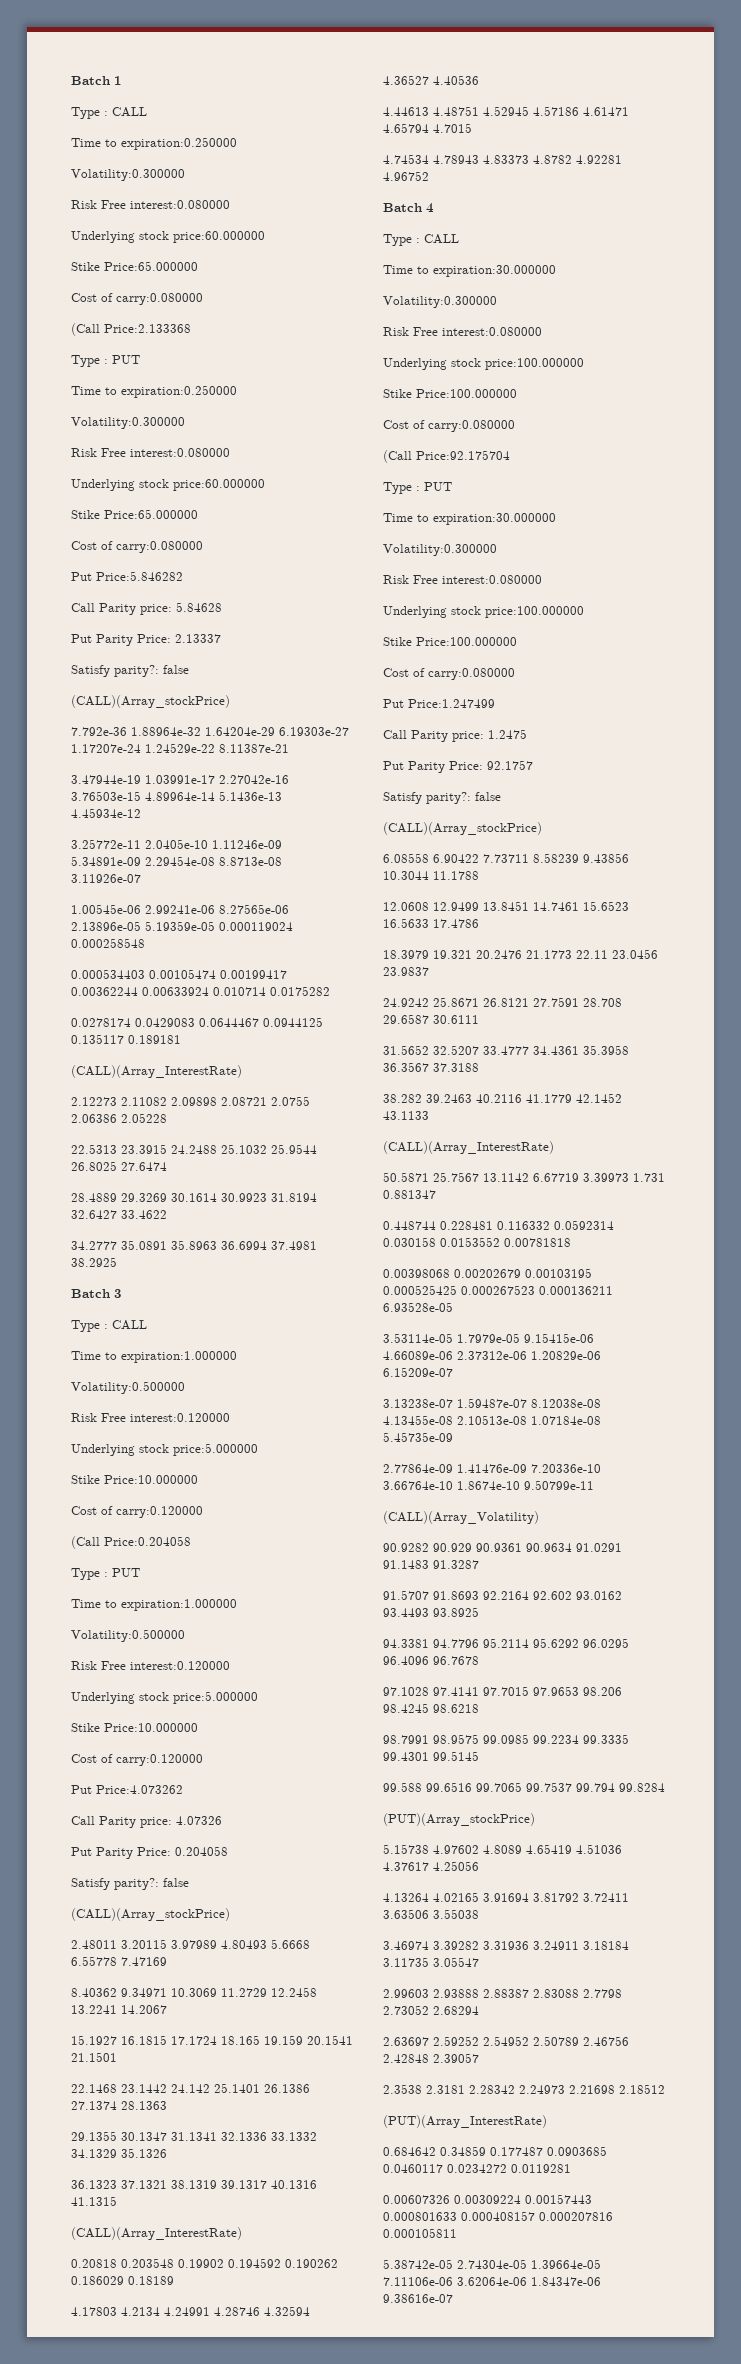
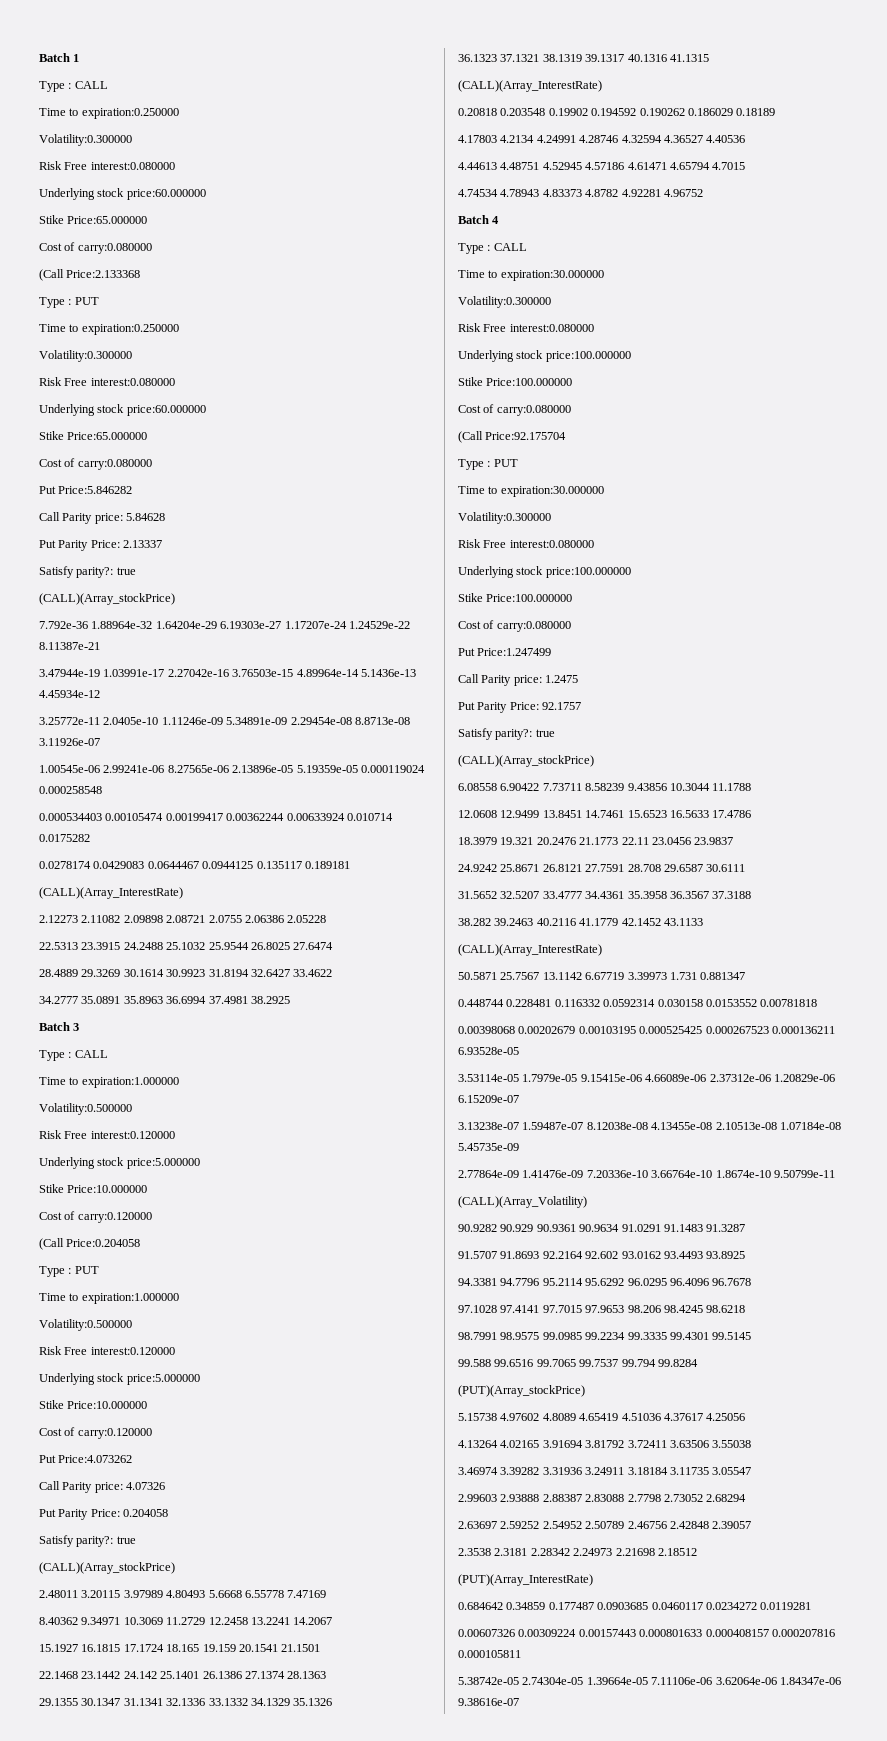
  Put Parity Price: 2.13337
- Satisfy parity?: false
+ Satisfy parity?: true
  Put Parity Price: 0.204058
- Satisfy parity?: false
+ Satisfy parity?: true
  Put Parity Price: 92.1757
- Satisfy parity?: false
+ Satisfy parity?: true

